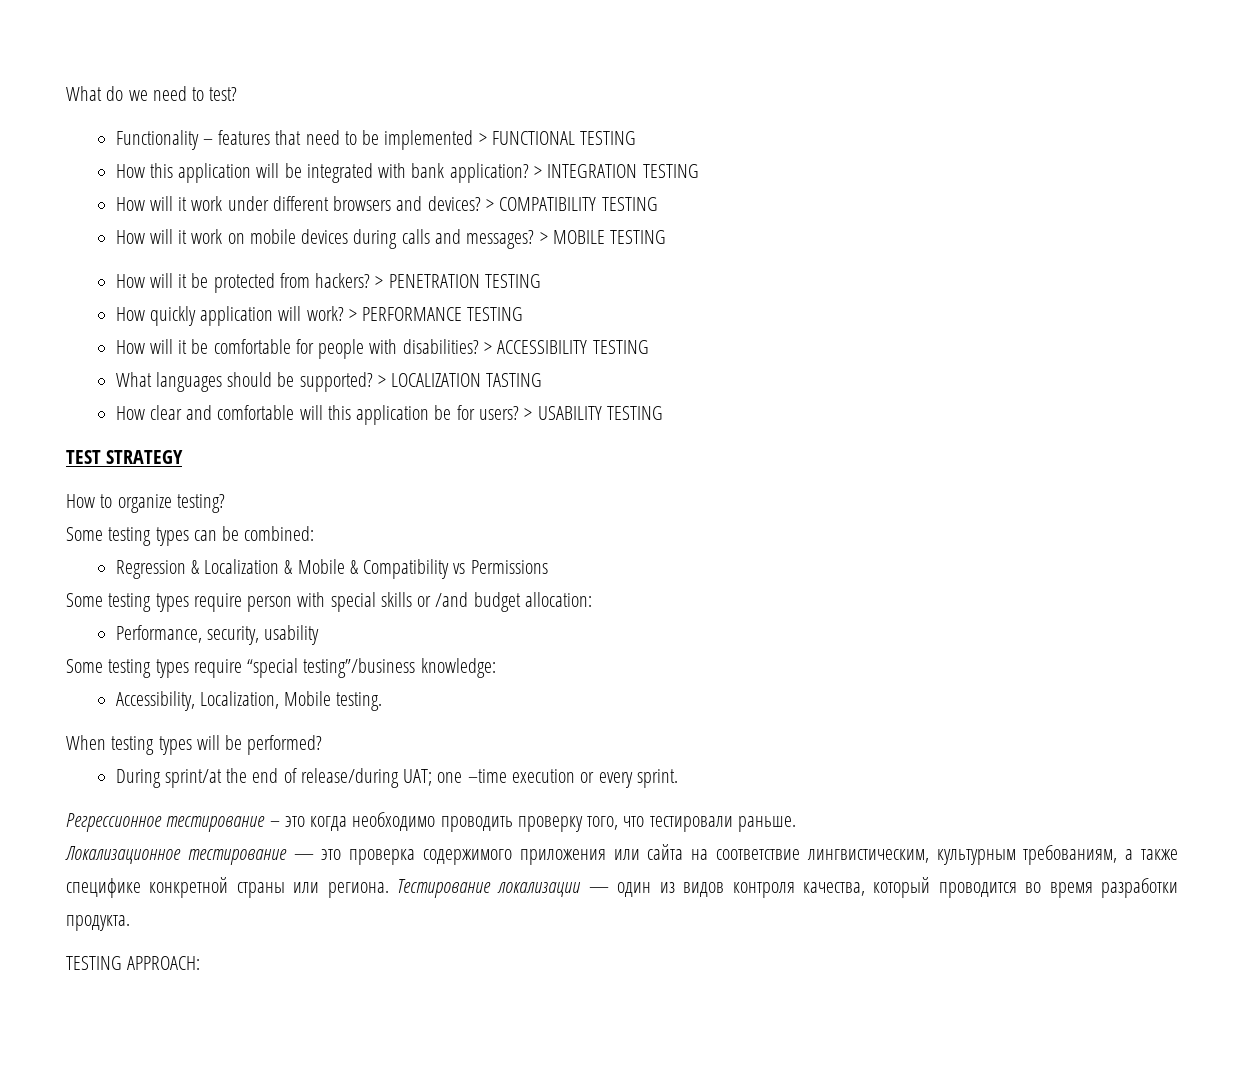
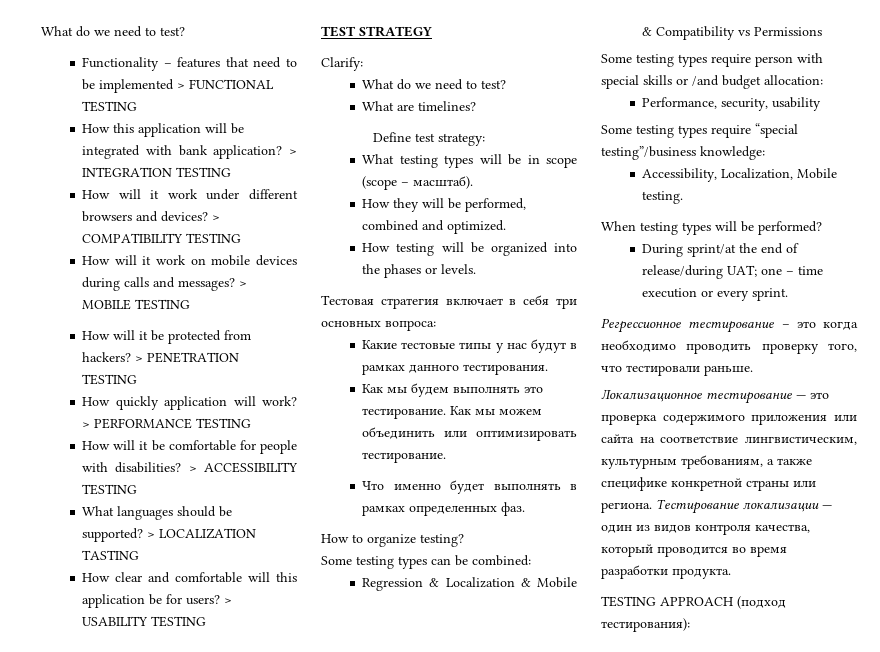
+ Clarify:
+ What do we need to test?
+ What are timelines?
+ Define test strategy:
+ What testing types will be in scope (scope – масштаб).
+ How they will be performed, combined and optimized.
+ How testing will be organized into the phases or levels.
+ Тестовая стратегия включает в себя три основных вопроса:
+ Какие тестовые типы у нас будут в рамках данного тестирования.
+ Как мы будем выполнять это тестирование. Как мы можем объединить или оптимизировать тестирование.
+ Что именно будет выполнять в рамках определенных фаз.
- During sprint/at the end of release/during UAT; one –time execution or every sprint.
+ During sprint/at the end of release/during UAT; one – time execution or every sprint.
- TESTING APPROACH:
+ TESTING APPROACH (подход тестирования):

